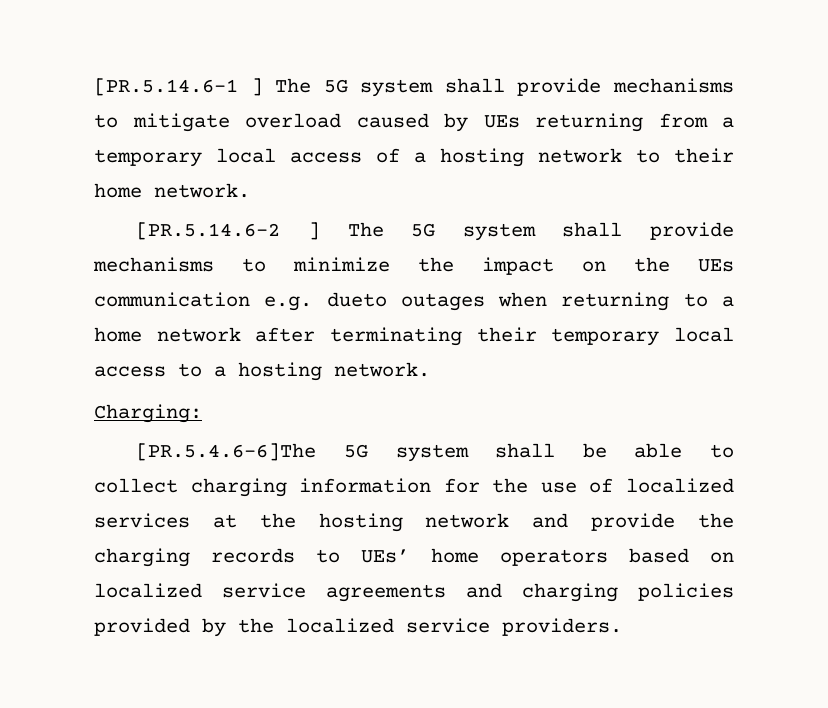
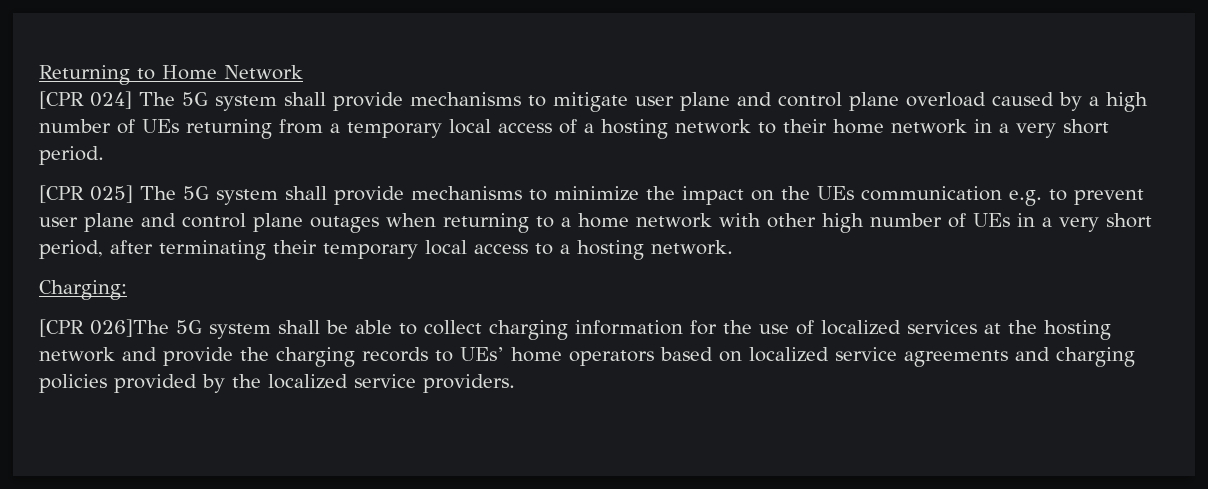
- [PR.5.14.6-1 ] The 5G system shall provide mechanisms to mitigate overload caused by UEs returning from a temporary local access of a hosting network to their home network.
- [PR.5.14.6-2 ] The 5G system shall provide mechanisms to minimize the impact on the UEs communication e.g. dueto outages when returning to a home network after terminating their temporary local access to a hosting network.
+ Returning to Home Network
+ [CPR 024] The 5G system shall provide mechanisms to mitigate user plane and control plane overload caused by a high number of UEs returning from a temporary local access of a hosting network to their home network in a very short period.
+ [CPR 025] The 5G system shall provide mechanisms to minimize the impact on the UEs communication e.g. to prevent user plane and control plane outages when returning to a home network with other high number of UEs in a very short period, after terminating their temporary local access to a hosting network.
- [PR.5.4.6-6]The 5G system shall be able to collect charging information for the use of localized services at the hosting network and provide the charging records to UEs’ home operators based on localized service agreements and charging policies provided by the localized service providers.
+ [CPR 026]The 5G system shall be able to collect charging information for the use of localized services at the hosting network and provide the charging records to UEs’ home operators based on localized service agreements and charging policies provided by the localized service providers.

